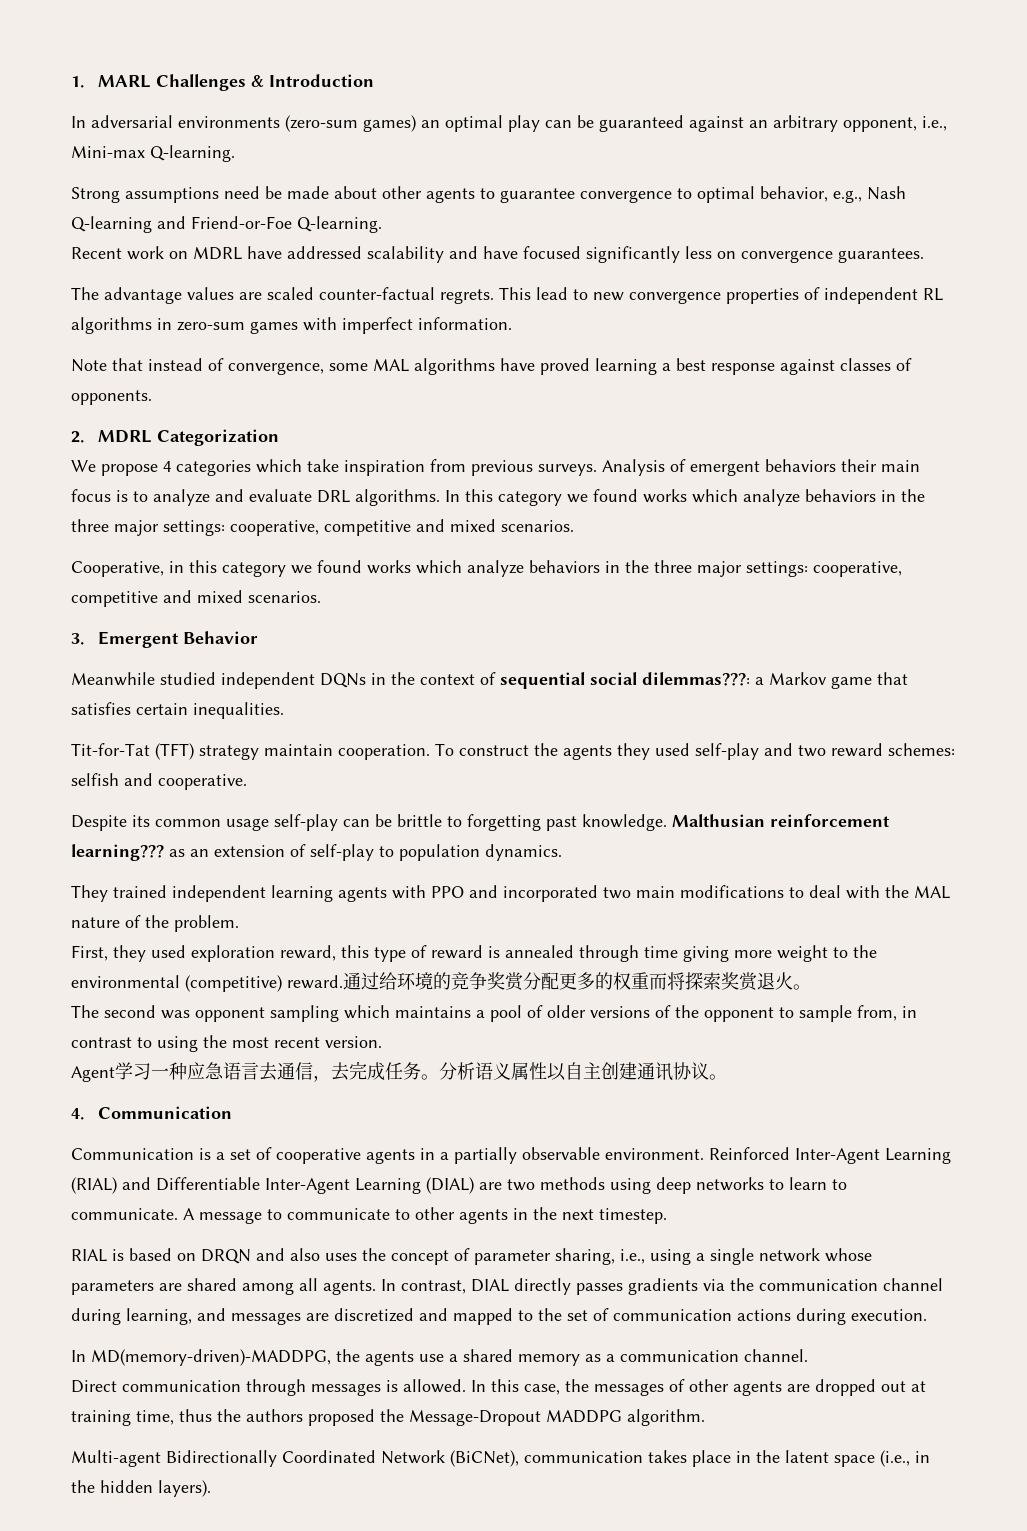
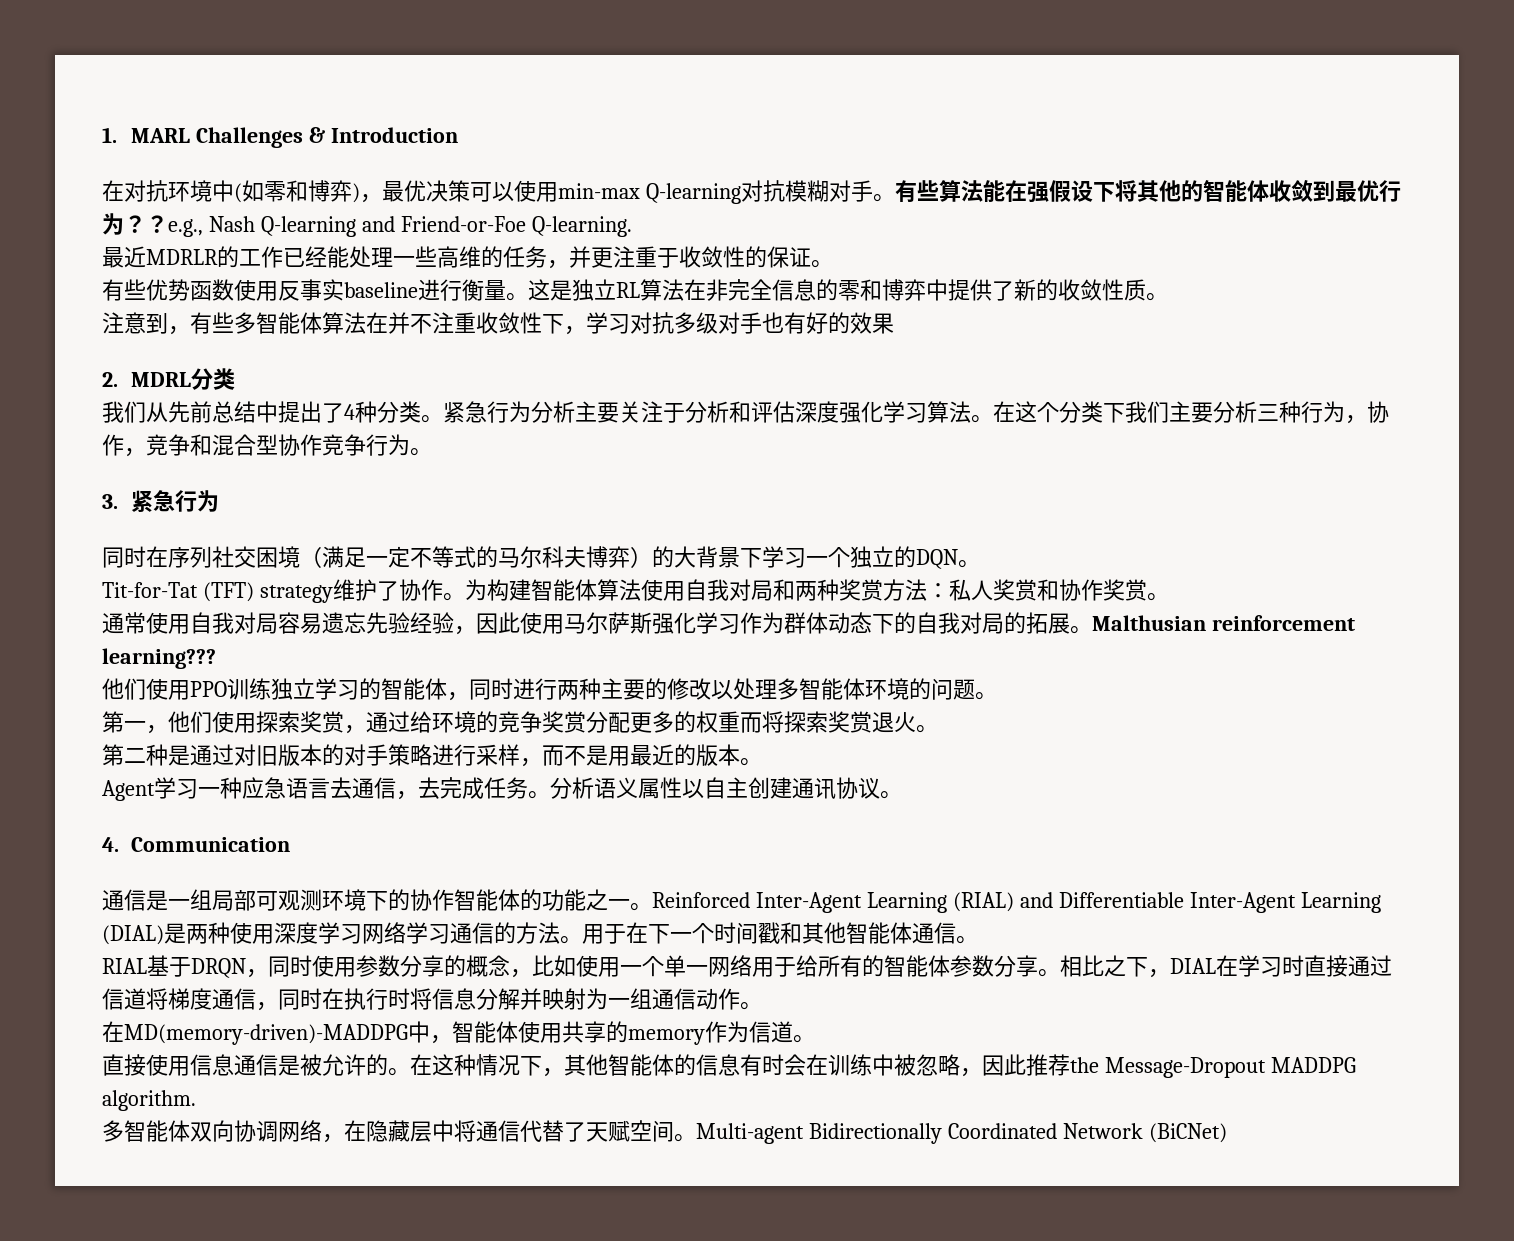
- In adversarial environments (zero-sum games) an optimal play can be guaranteed against an arbitrary opponent, i.e., Mini-max Q-learning.
- Strong assumptions need be made about other agents to guarantee convergence to optimal behavior, e.g., Nash Q-learning and Friend-or-Foe Q-learning.
+ 在对抗环境中(如零和博弈)，最优决策可以使用min-max Q-learning对抗模糊对手。有些算法能在强假设下将其他的智能体收敛到最优行为？？e.g., Nash Q-learning and Friend-or-Foe Q-learning.
- Recent work on MDRL have addressed scalability and have focused significantly less on convergence guarantees.
- The advantage values are scaled counter-factual regrets. This lead to new convergence properties of independent RL algorithms in zero-sum games with imperfect information.
- Note that instead of convergence, some MAL algorithms have proved learning a best response against classes of opponents.
- 2. MDRL Categorization
- We propose 4 categories which take inspiration from previous surveys. Analysis of emergent behaviors their main focus is to analyze and evaluate DRL algorithms. In this category we found works which analyze behaviors in the three major settings: cooperative, competitive and mixed scenarios.
- Cooperative, in this category we found works which analyze behaviors in the three major settings: cooperative, competitive and mixed scenarios.
- 3. Emergent Behavior
- Meanwhile studied independent DQNs in the context of sequential social dilemmas???: a Markov game that satisfies certain inequalities.
- Tit-for-Tat (TFT) strategy maintain cooperation. To construct the agents they used self-play and two reward schemes: selfish and cooperative.
- Despite its common usage self-play can be brittle to forgetting past knowledge. Malthusian reinforcement learning??? as an extension of self-play to population dynamics.
- They trained independent learning agents with PPO and incorporated two main modifications to deal with the MAL nature of the problem.
- First, they used exploration reward, this type of reward is annealed through time giving more weight to the environmental (competitive) reward.通过给环境的竞争奖赏分配更多的权重而将探索奖赏退火。
+ 最近MDRLR的工作已经能处理一些高维的任务，并更注重于收敛性的保证。
+ 有些优势函数使用反事实baseline进行衡量。这是独立RL算法在非完全信息的零和博弈中提供了新的收敛性质。
+ 注意到，有些多智能体算法在并不注重收敛性下，学习对抗多级对手也有好的效果
+ 2. MDRL分类
+ 我们从先前总结中提出了4种分类。紧急行为分析主要关注于分析和评估深度强化学习算法。在这个分类下我们主要分析三种行为，协作，竞争和混合型协作竞争行为。
+ 3.紧急行为
+ 同时在序列社交困境（满足一定不等式的马尔科夫博弈）的大背景下学习一个独立的DQN。
+ Tit-for-Tat (TFT) strategy维护了协作。为构建智能体算法使用自我对局和两种奖赏方法：私人奖赏和协作奖赏。
+ 通常使用自我对局容易遗忘先验经验，因此使用马尔萨斯强化学习作为群体动态下的自我对局的拓展。Malthusian reinforcement learning???
+ 他们使用PPO训练独立学习的智能体，同时进行两种主要的修改以处理多智能体环境的问题。
+ 第一，他们使用探索奖赏，通过给环境的竞争奖赏分配更多的权重而将探索奖赏退火。
- The second was opponent sampling which maintains a pool of older versions of the opponent to sample from, in contrast to using the most recent version.
+ 第二种是通过对旧版本的对手策略进行采样，而不是用最近的版本。
- Communication is a set of cooperative agents in a partially observable environment.
+ 通信是一组局部可观测环境下的协作智能体的功能之一。
- Reinforced Inter-Agent Learning (RIAL) and Differentiable Inter-Agent Learning (DIAL) are two methods using deep networks to learn to communicate. A message to communicate to other agents in the next timestep.
- RIAL is based on DRQN and also uses the concept of parameter sharing, i.e., using a single network whose parameters are shared among all agents. In contrast, DIAL directly passes gradients via the communication channel during learning, and messages are discretized and mapped to the set of communication actions during execution.
- In MD(memory-driven)-MADDPG, the agents use a shared memory as a communication channel.
- Direct communication through messages is allowed. In this case, the messages of other agents are dropped out at training time, thus the authors proposed the Message-Dropout MADDPG algorithm.
- Multi-agent Bidirectionally Coordinated Network (BiCNet), communication takes place in the latent space (i.e., in the hidden layers).
+ Reinforced Inter-Agent Learning (RIAL) and Differentiable Inter-Agent Learning (DIAL)是两种使用深度学习网络学习通信的方法。用于在下一个时间戳和其他智能体通信。
+ RIAL基于DRQN，同时使用参数分享的概念，比如使用一个单一网络用于给所有的智能体参数分享。相比之下，DIAL在学习时直接通过信道将梯度通信，同时在执行时将信息分解并映射为一组通信动作。
+ 在MD(memory-driven)-MADDPG中，智能体使用共享的memory作为信道。
+ 直接使用信息通信是被允许的。在这种情况下，其他智能体的信息有时会在训练中被忽略，因此推荐the Message-Dropout MADDPG algorithm.
+ 多智能体双向协调网络，在隐藏层中将通信代替了天赋空间。Multi-agent Bidirectionally Coordinated Network (BiCNet)

